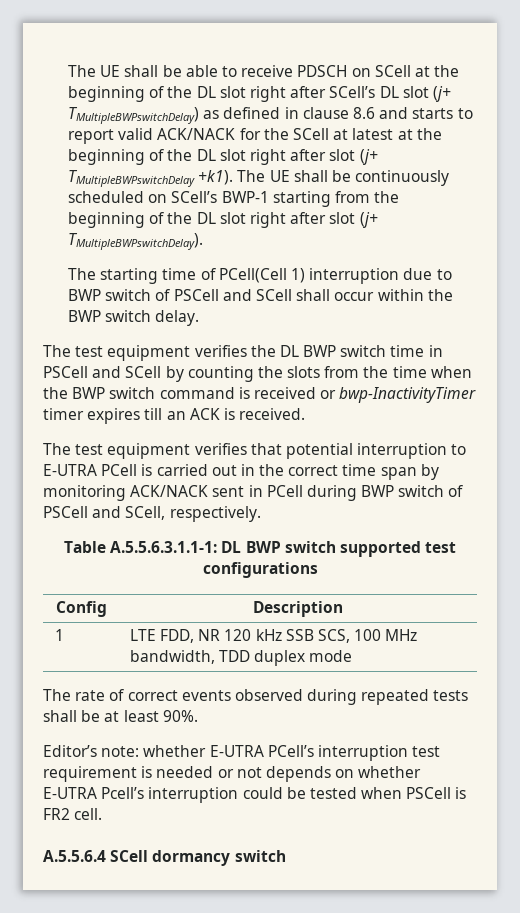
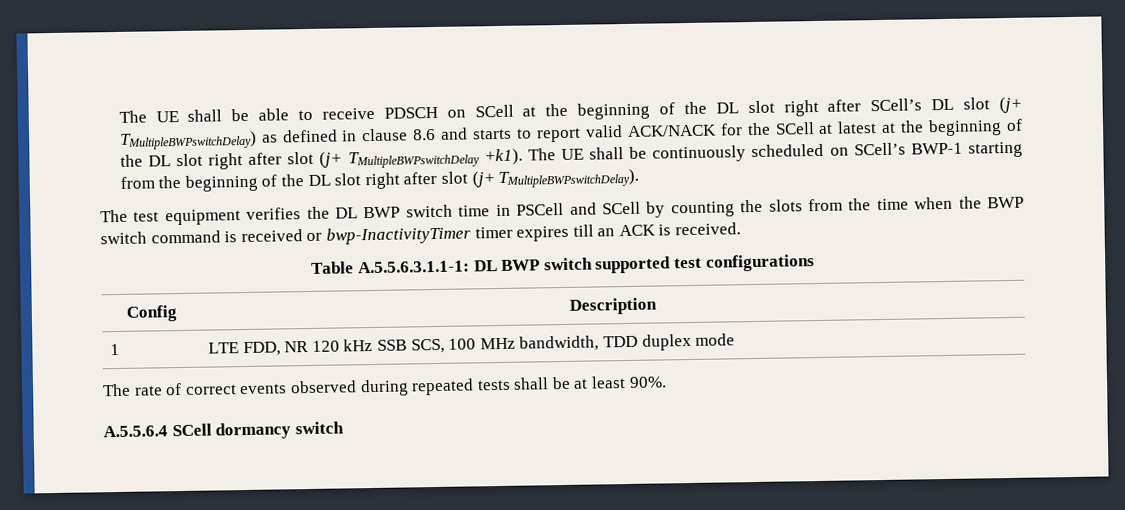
- The starting time of PCell(Cell 1) interruption due to BWP switch of PSCell and SCell shall occur within the BWP switch delay.
- The test equipment verifies that potential interruption to E-UTRA PCell is carried out in the correct time span by monitoring ACK/NACK sent in PCell during BWP switch of PSCell and SCell, respectively.
- Editor’s note: whether E-UTRA PCell’s interruption test requirement is needed or not depends on whether E-UTRA Pcell’s interruption could be tested when PSCell is FR2 cell.

